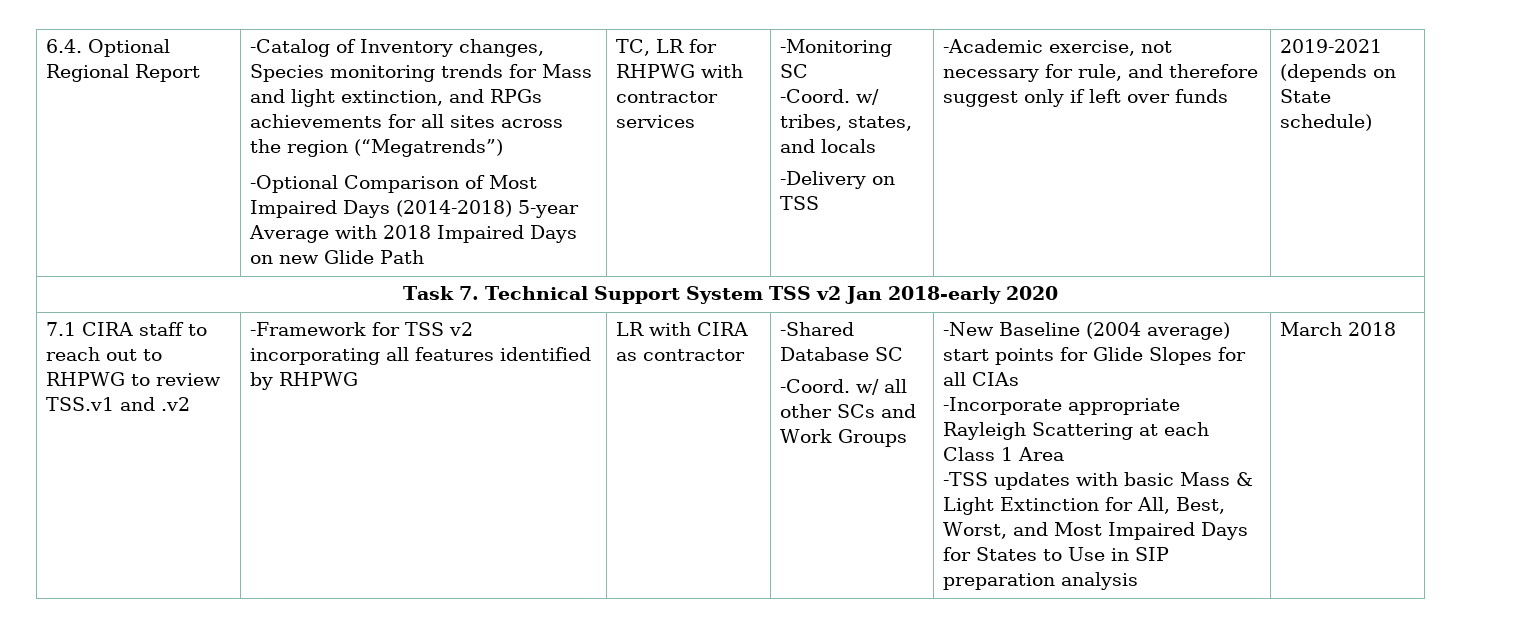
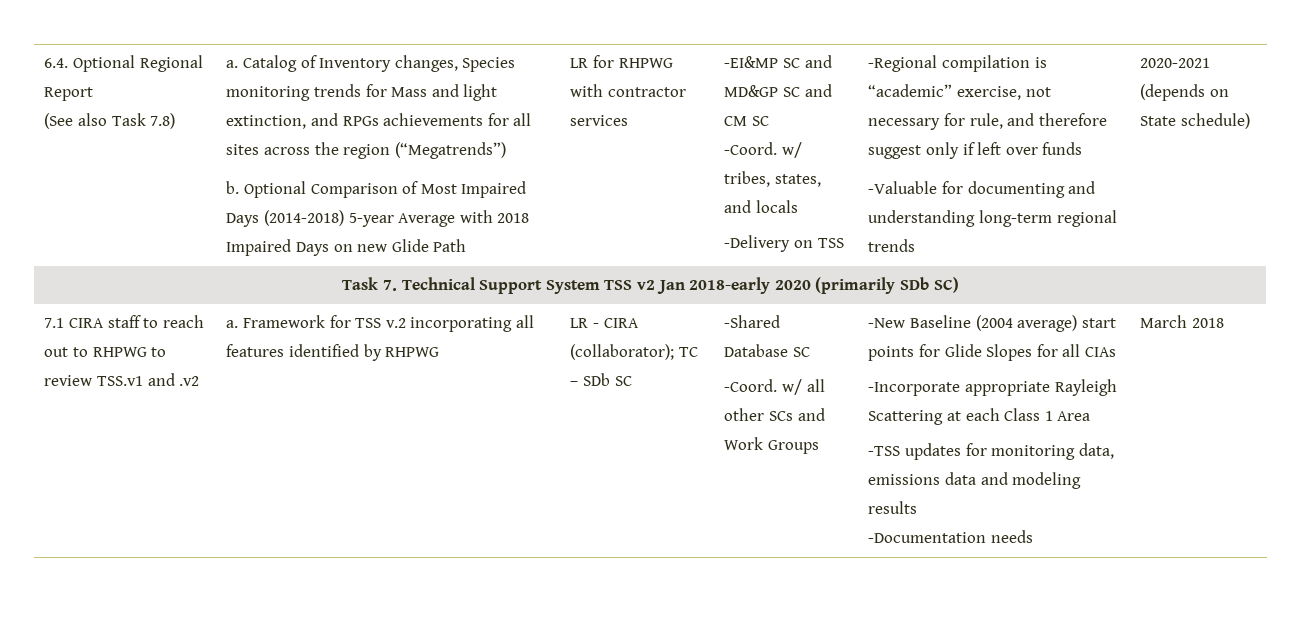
- -Catalog of Inventory changes, Species monitoring trends for Mass and light extinction, and RPGs achievements for all sites across the region (“Megatrends”)
+ (See also Task 7.8) | a. Catalog of Inventory changes, Species monitoring trends for Mass and light extinction, and RPGs achievements for all sites across the region (“Megatrends”)
- -Optional Comparison of Most Impaired Days (2014-2018) 5-year Average with 2018 Impaired Days on new Glide Path
+ b. Optional Comparison of Most Impaired Days (2014-2018) 5-year Average with 2018 Impaired Days on new Glide Path
- TC, LR for RHPWG with contractor services
+ LR for RHPWG with contractor services
- -Monitoring SC
+ -EI&MP SC and MD&GP SC and CM SC
- -Academic exercise, not necessary for rule, and therefore suggest only if left over funds
+ -Regional compilation is “academic” exercise, not necessary for rule, and therefore suggest only if left over funds
- 2019-2021 (depends on State schedule)
+ -Valuable for documenting and understanding long-term regional trends | 2020-2021 (depends on State schedule)
- Task 7. Technical Support System TSS v2 Jan 2018-early 2020
+ Task 7. Technical Support System TSS v2 Jan 2018-early 2020 (primarily SDb SC)
- -Framework for TSS v2 incorporating all features identified by RHPWG
+ a. Framework for TSS v.2 incorporating all features identified by RHPWG
- LR with CIRA as contractor
+ LR - CIRA (collaborator); TC – SDb SC
- -TSS updates with basic Mass & Light Extinction for All, Best, Worst, and Most Impaired Days for States to Use in SIP preparation analysis
+ -TSS updates for monitoring data, emissions data and modeling results
+ -Documentation needs

